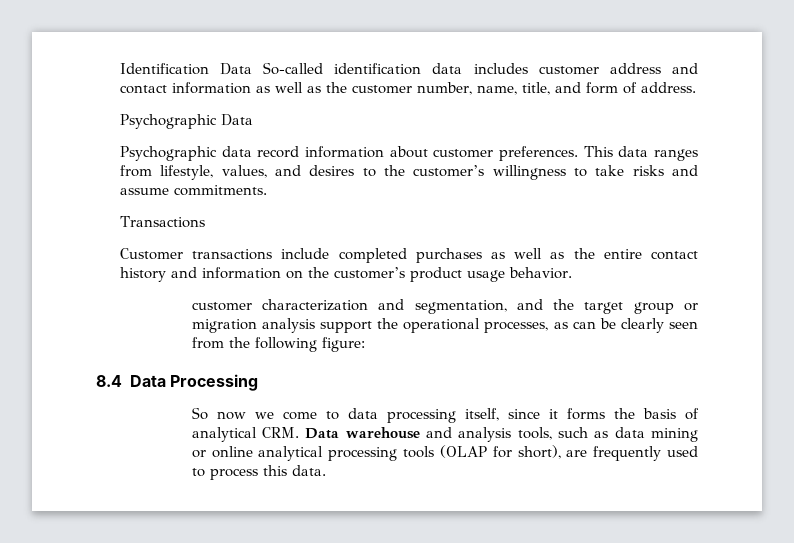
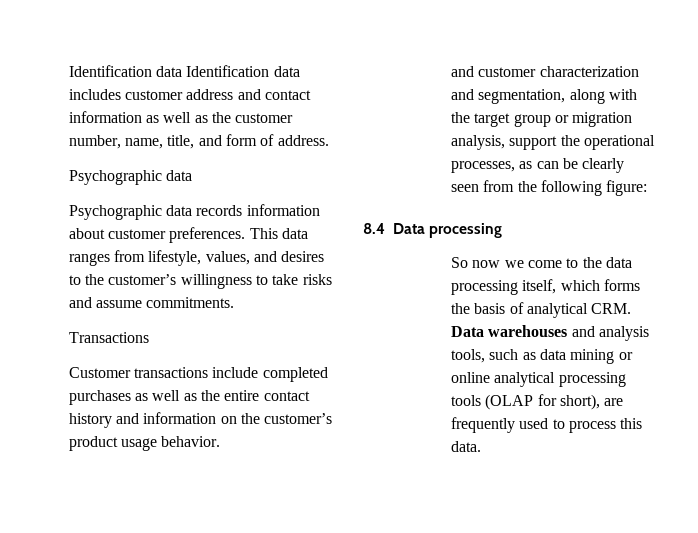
- Identification Data So-called identification data includes customer address and contact information as well as the customer number, name, title, and form of address.
- Psychographic Data
- Psychographic data record information about customer preferences.
+ Identification data Identification data includes customer address and contact information as well as the customer number, name, title, and form of address.
+ Psychographic data
+ Psychographic data records information about customer preferences.
- customer characterization and segmentation, and the target group or migration analysis support the operational processes, as can be clearly seen from the following figure:
+ and customer characterization and segmentation, along with the target group or migration analysis, support the operational processes, as can be clearly seen from the following figure:
- 8.4 Data Processing
+ 8.4 Data processing
- So now we come to data processing itself, since it forms the basis of analytical CRM. Data warehouse and analysis tools, such as data mining or online analytical processing tools (OLAP for short), are frequently used to process this data.
+ So now we come to the data processing itself, which forms the basis of analytical CRM. Data warehouses and analysis tools, such as data mining or online analytical processing tools (OLAP for short), are frequently used to process this data.

